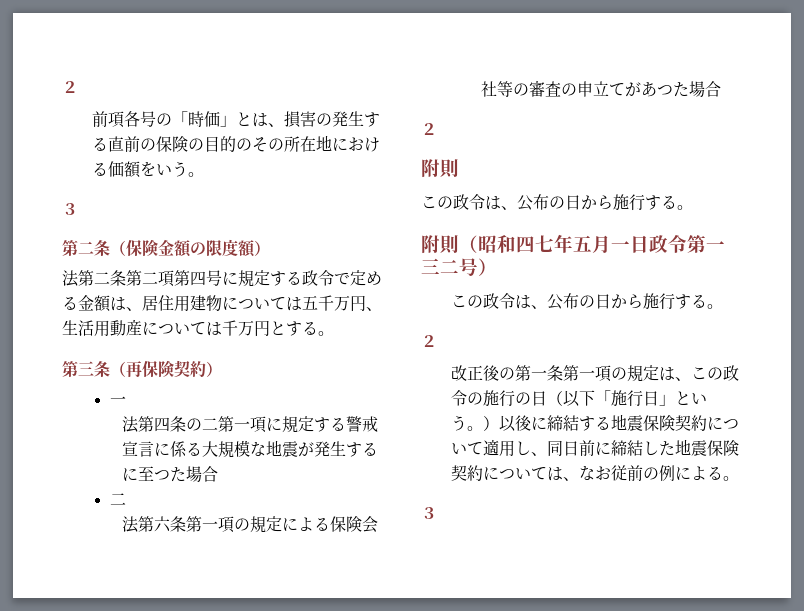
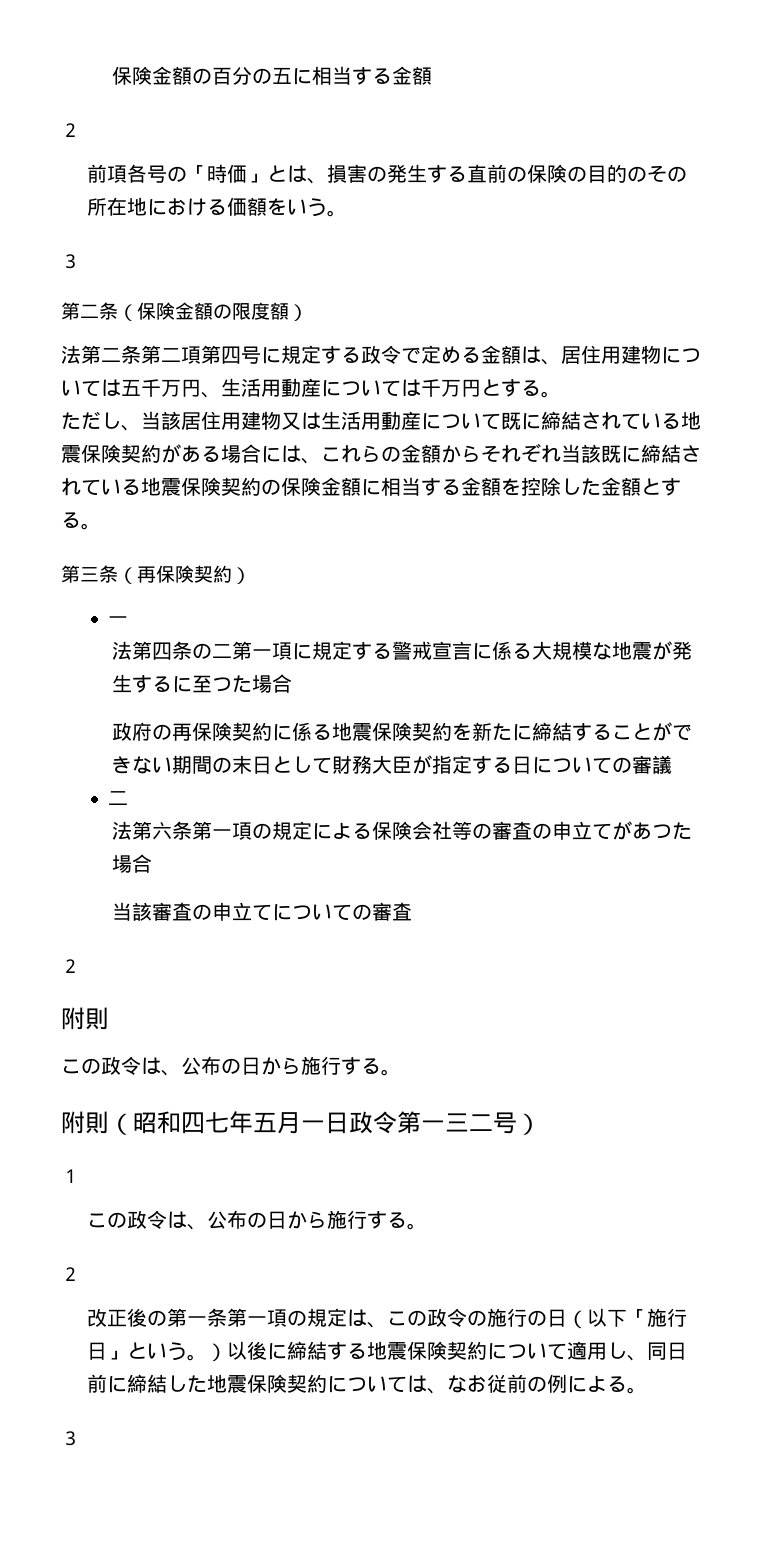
+ 保険金額の百分の五に相当する金額
+ ただし、当該居住用建物又は生活用動産について既に締結されている地震保険契約がある場合には、これらの金額からそれぞれ当該既に締結されている地震保険契約の保険金額に相当する金額を控除した金額とする。
+ 政府の再保険契約に係る地震保険契約を新たに締結することができない期間の末日として財務大臣が指定する日についての審議
+ 当該審査の申立てについての審査
+ １

